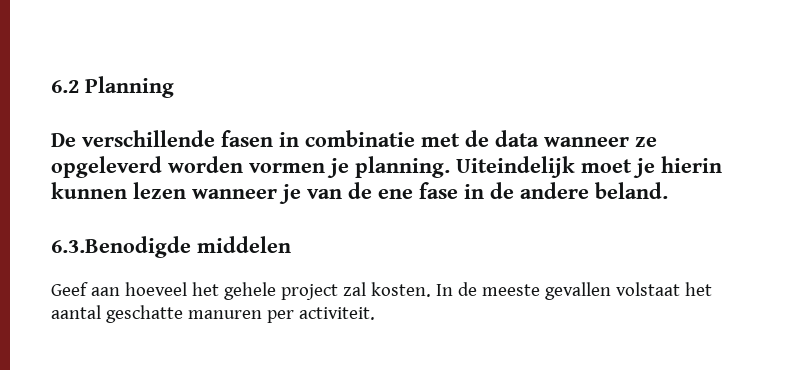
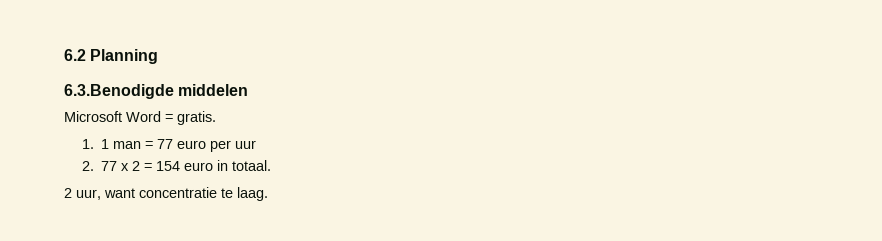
- De verschillende fasen in combinatie met de data wanneer ze opgeleverd worden vormen je planning. Uiteindelijk moet je hierin kunnen lezen wanneer je van de ene fase in de andere beland.
  6.3.Benodigde middelen
- Geef aan hoeveel het gehele project zal kosten. In de meeste gevallen volstaat het aantal geschatte manuren per activiteit.
+ Microsoft Word = gratis.
+ 1. 1 man = 77 euro per uur
+ 2. 77 x 2 = 154 euro in totaal.
+ 2 uur, want concentratie te laag.

